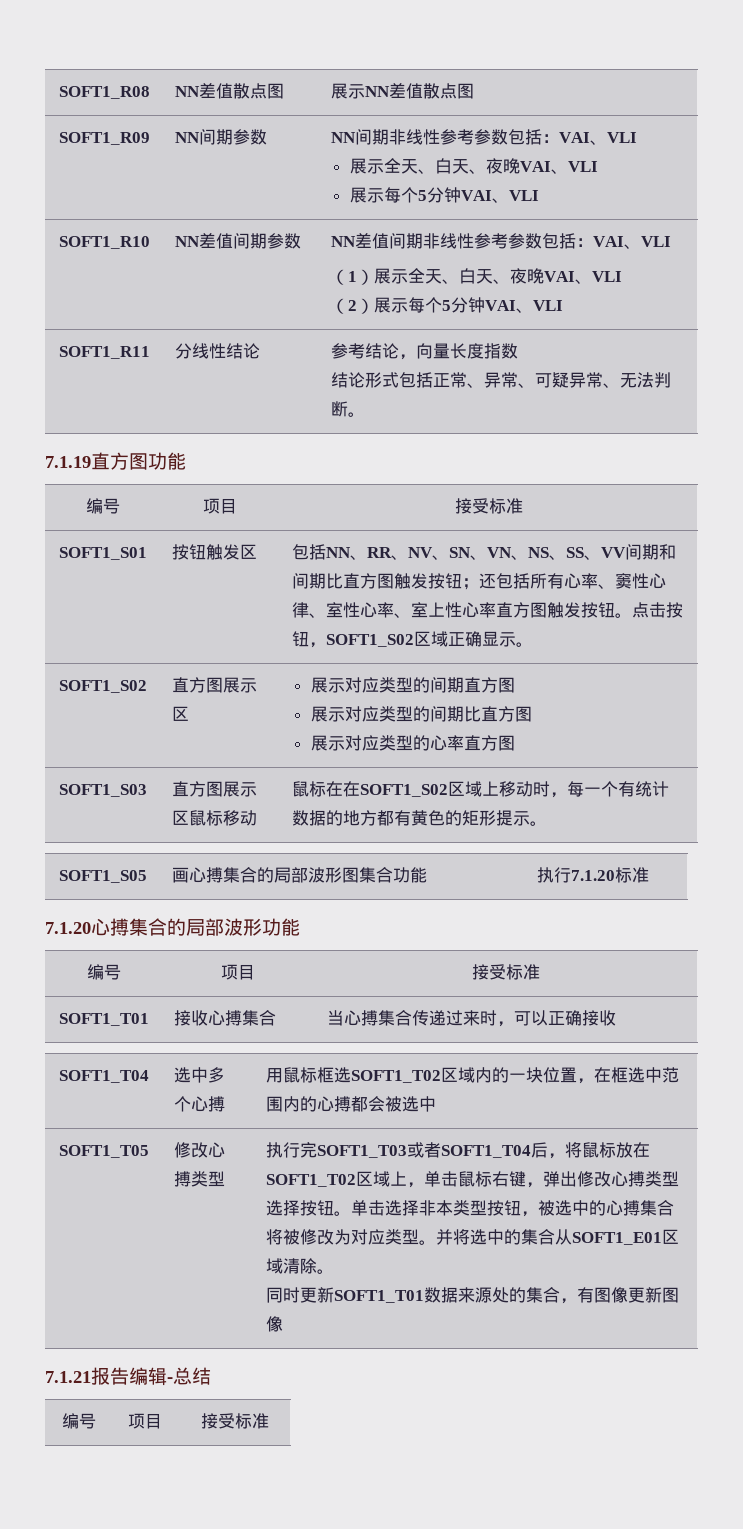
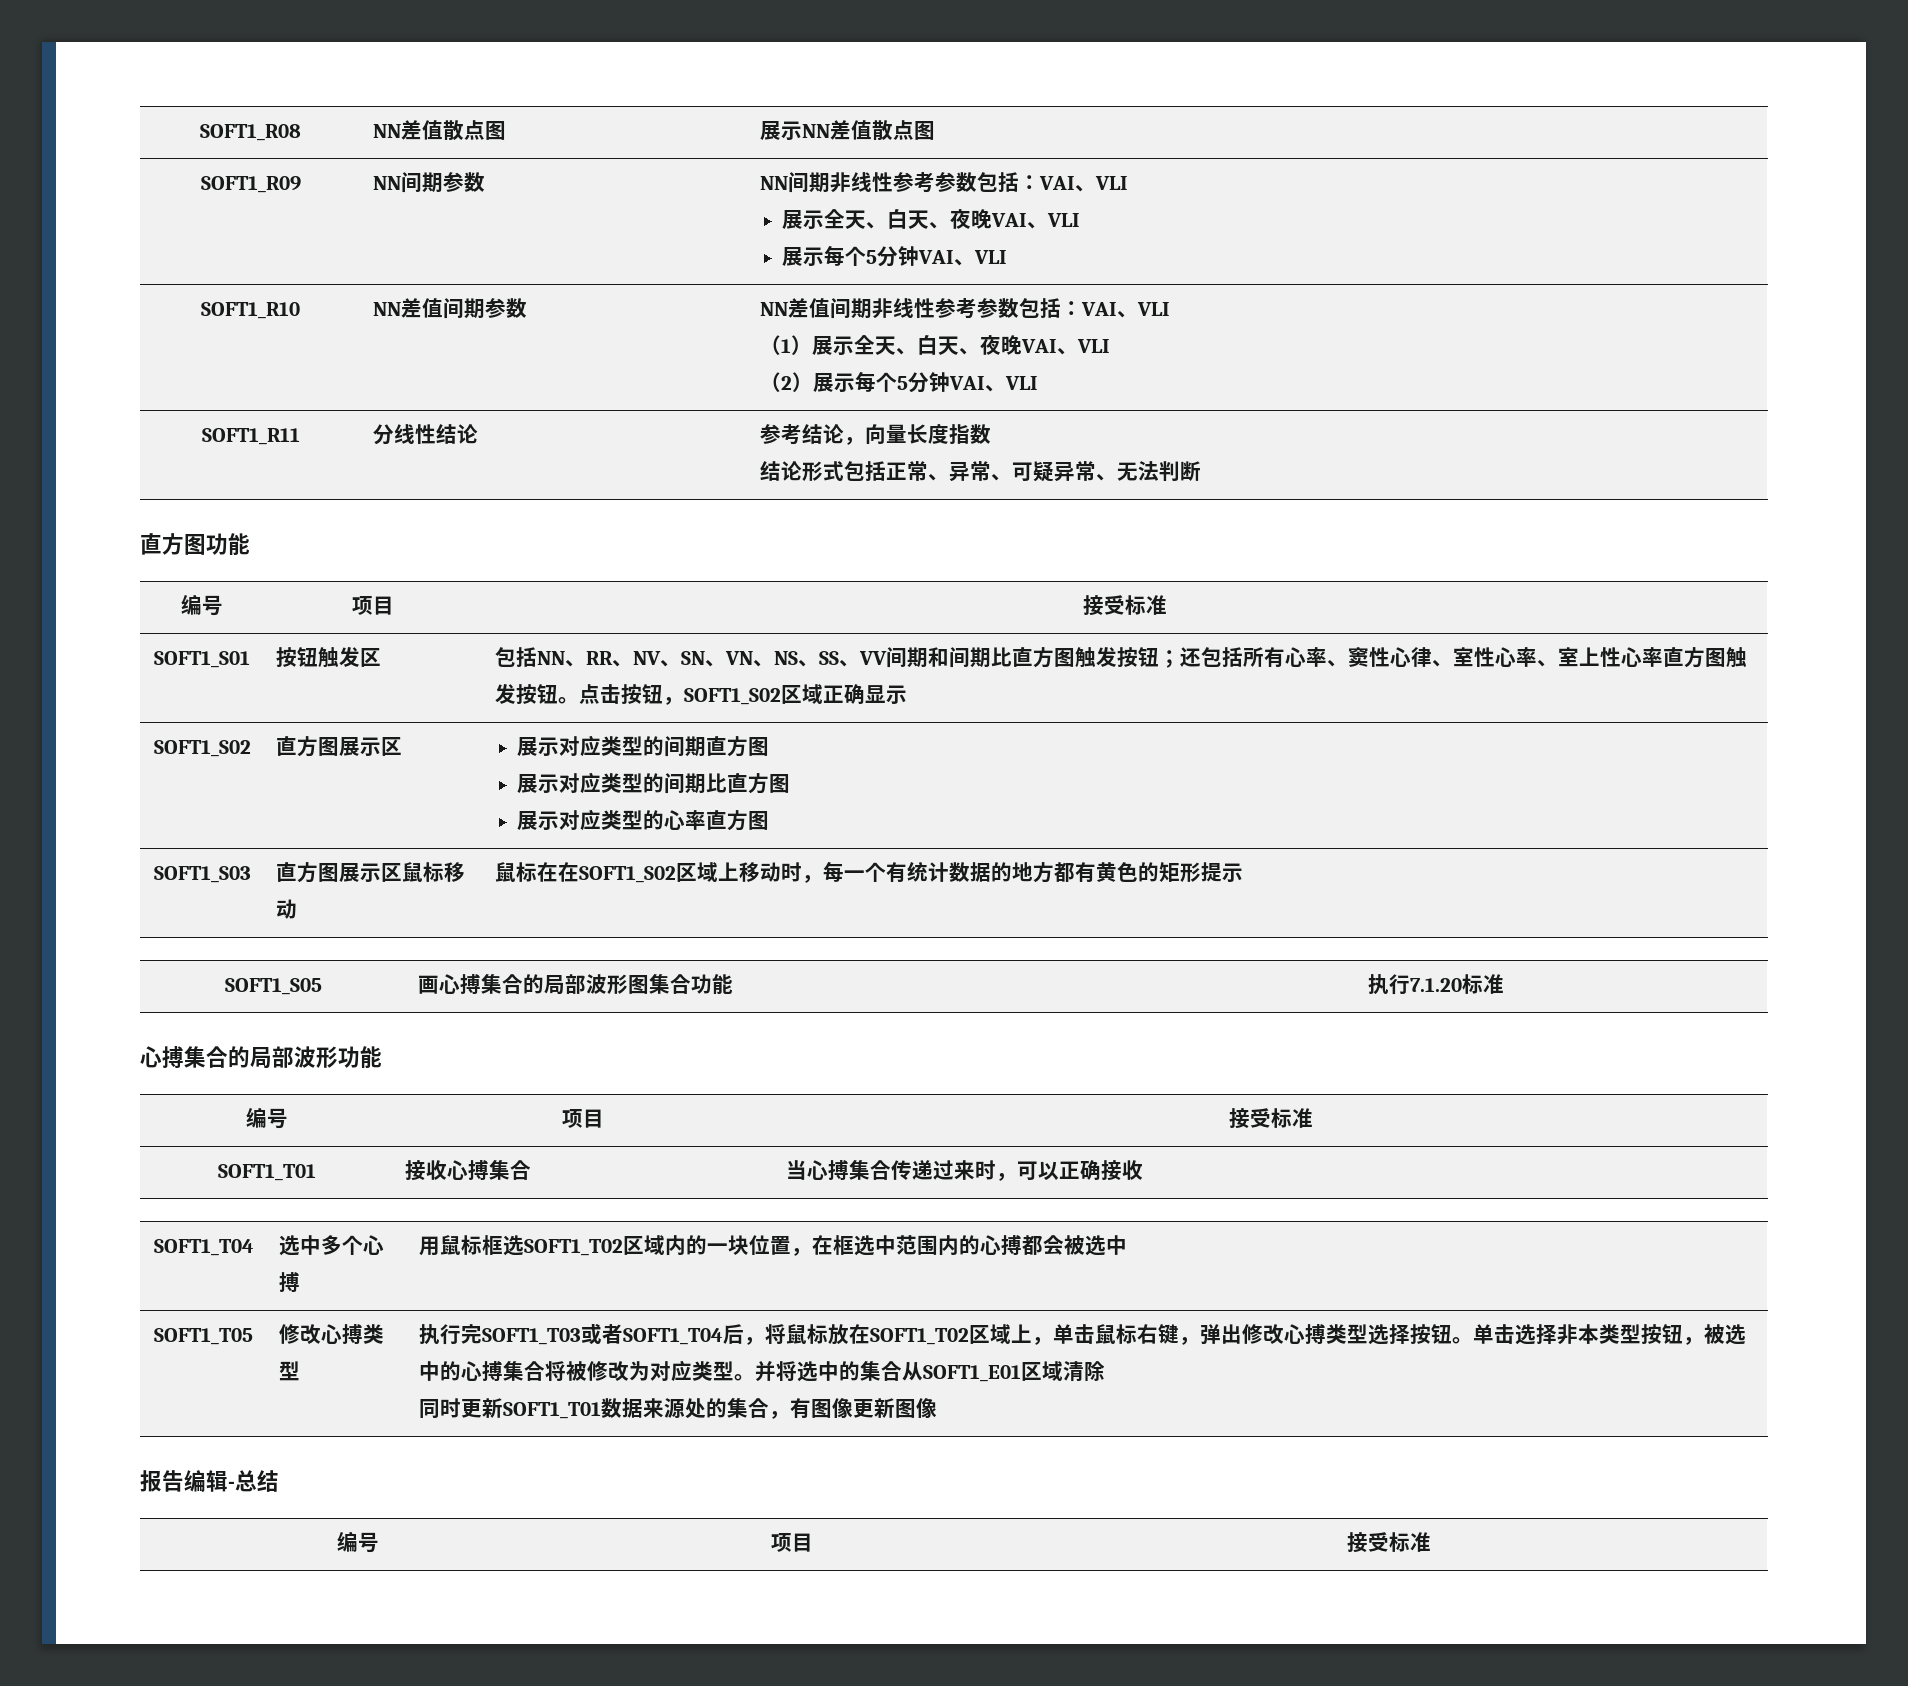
  SOFT1_R11 | 分线性结论 | 参考结论，向量长度指数
- 结论形式包括正常、异常、可疑异常、无法判断。
- 7.1.19直方图功能
+ 结论形式包括正常、异常、可疑异常、无法判断
+ 直方图功能
- 点击按钮，SOFT1_S02区域正确显示。
+ 点击按钮，SOFT1_S02区域正确显示
- SOFT1_S03 | 直方图展示区鼠标移动 | 鼠标在在SOFT1_S02区域上移动时，每一个有统计数据的地方都有黄色的矩形提示。
+ SOFT1_S03 | 直方图展示区鼠标移动 | 鼠标在在SOFT1_S02区域上移动时，每一个有统计数据的地方都有黄色的矩形提示
- 7.1.20心搏集合的局部波形功能
+ 心搏集合的局部波形功能
- 并将选中的集合从SOFT1_E01区域清除。
+ 并将选中的集合从SOFT1_E01区域清除
- 7.1.21报告编辑-总结
+ 报告编辑-总结

